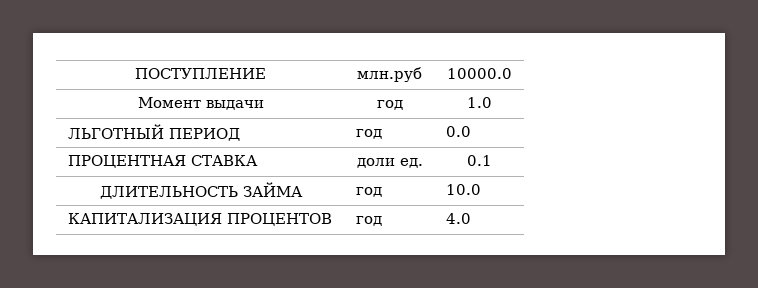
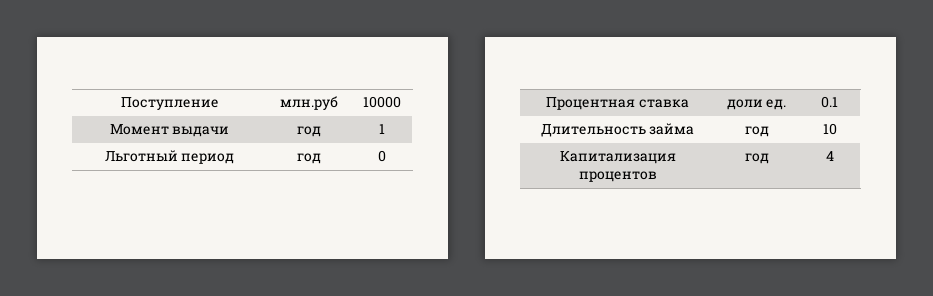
- ПОСТУПЛЕНИЕ | млн.руб | 10000.0
+ Поступление | млн.руб | 10000
- Момент выдачи | год | 1.0
- ЛЬГОТНЫЙ ПЕРИОД | год | 0.0
- ПРОЦЕНТНАЯ СТАВКА | доли ед. | 0.1
+ Момент выдачи | год | 1
+ Льготный период | год | 0
+ Процентная ставка | доли ед. | 0.1
- ДЛИТЕЛЬНОСТЬ ЗАЙМА | год | 10.0
- КАПИТАЛИЗАЦИЯ ПРОЦЕНТОВ | год | 4.0
+ Длительность займа | год | 10
+ Капитализация процентов | год | 4

